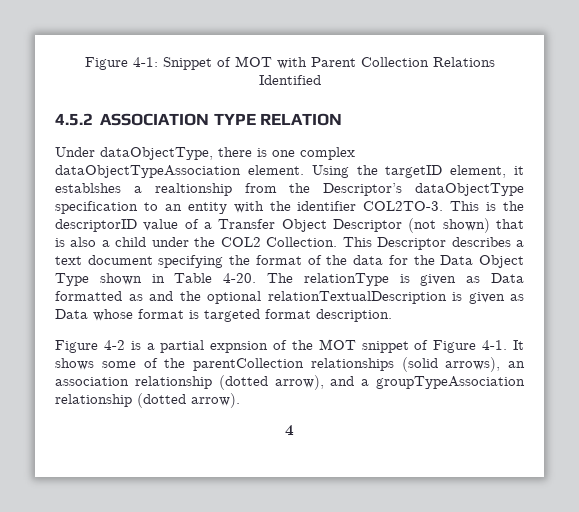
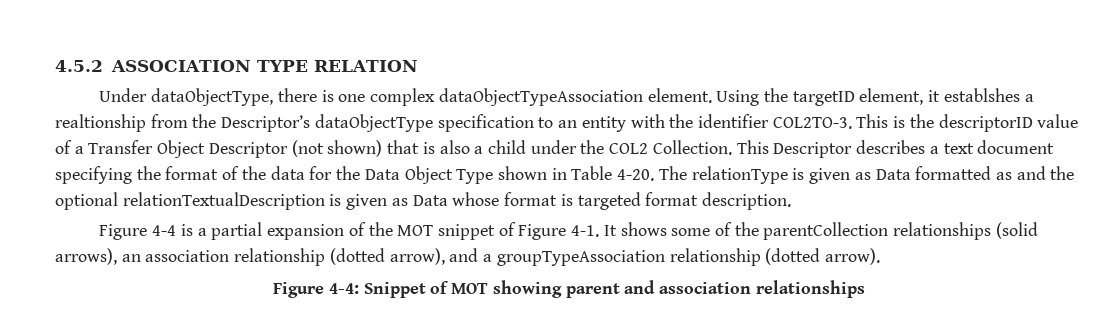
- Figure 4-1: Snippet of MOT with Parent Collection Relations Identified
- Figure 4-2 is a partial expnsion of the MOT snippet of Figure 4-1.
+ Figure 4-4 is a partial expansion of the MOT snippet of Figure 4-1.
- 4
+ Figure 4-4: Snippet of MOT showing parent and association relationships

